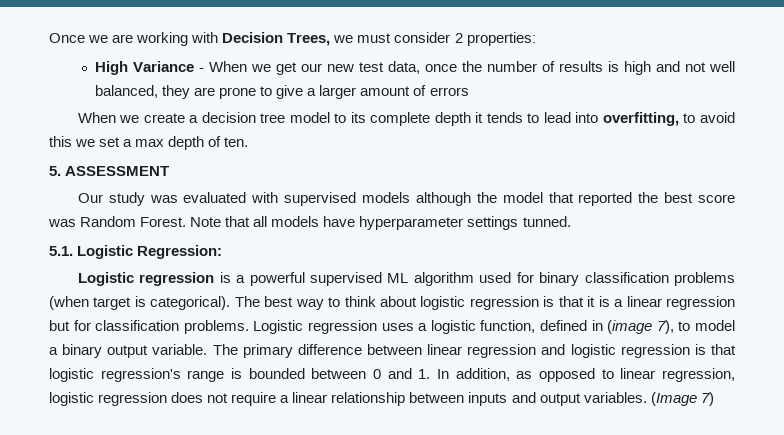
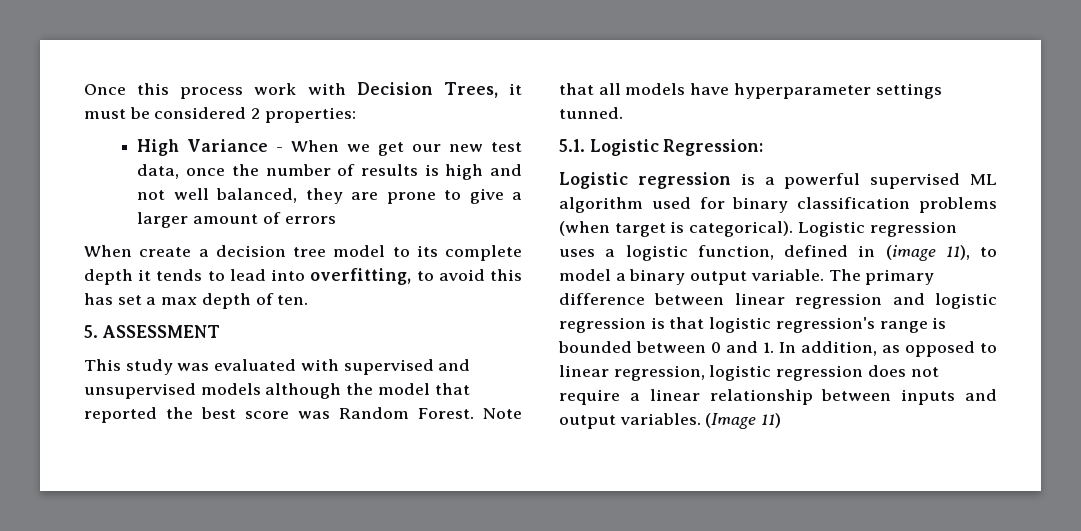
- Once we are working with Decision Trees, we must consider 2 properties:
+ Once this process work with Decision Trees, it must be considered 2 properties:
- When we create a decision tree model to its complete depth it tends to lead into overfitting, to avoid this we set a max depth of ten.
+ When create a decision tree model to its complete depth it tends to lead into overfitting, to avoid this has set a max depth of ten.
- Our study was evaluated with supervised models although the model that reported the best score was Random Forest.
+ This study was evaluated with supervised and unsupervised models although the model that reported the best score was Random Forest.
- The best way to think about logistic regression is that it is a linear regression but for classification problems.
- Logistic regression uses a logistic function, defined in (image 7), to model a binary output variable.
+ Logistic regression uses a logistic function, defined in (image 11), to model a binary output variable.
- (Image 7)
+ (Image 11)

